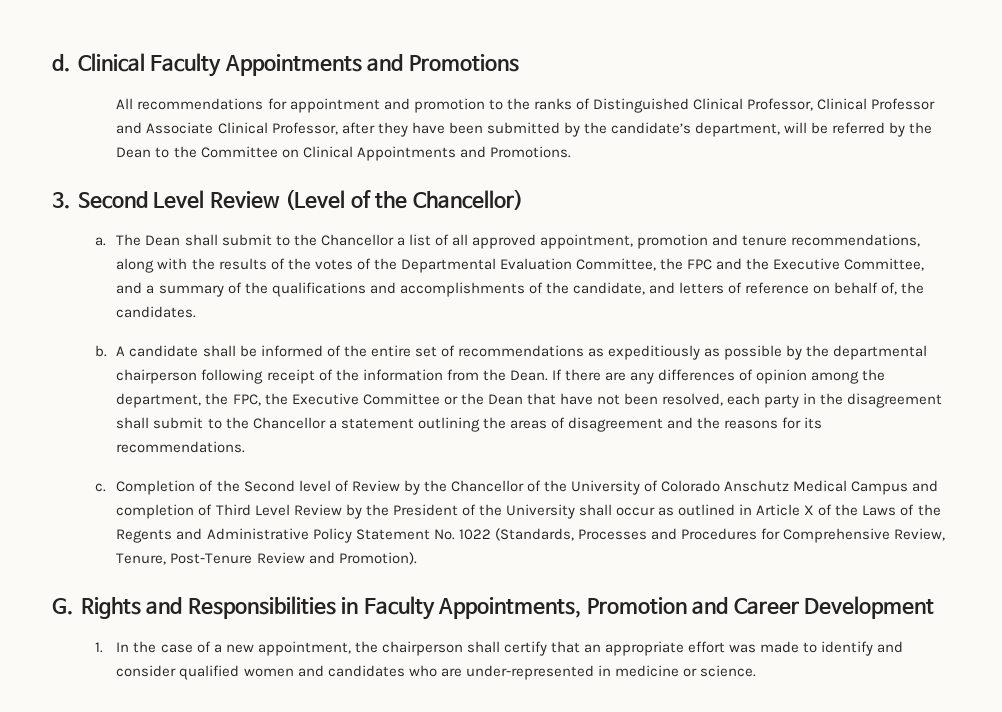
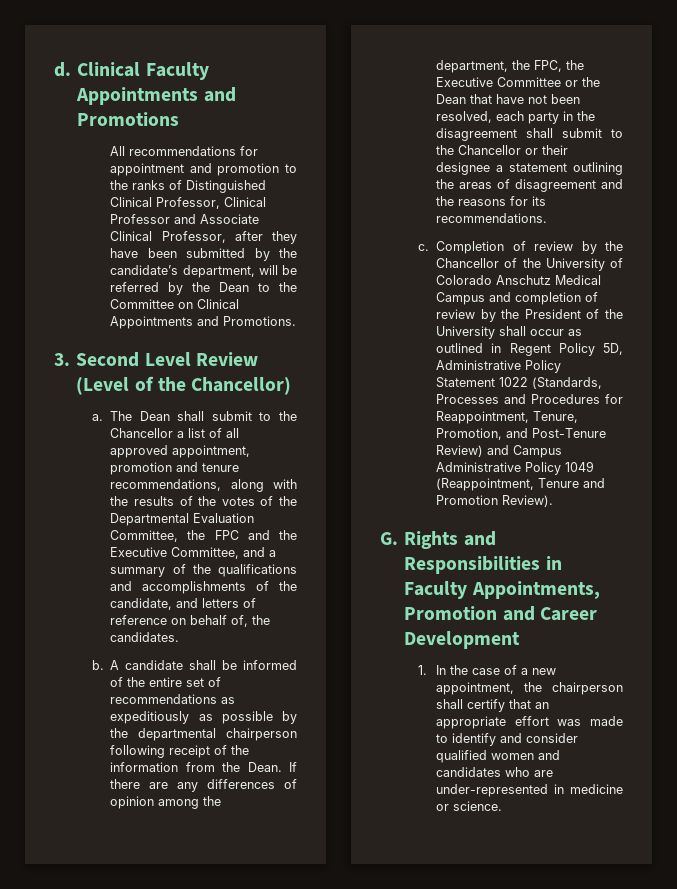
- If there are any differences of opinion among the department, the FPC, the Executive Committee or the Dean that have not been resolved, each party in the disagreement shall submit to the Chancellor a statement outlining the areas of disagreement and the reasons for its recommendations.
+ If there are any differences of opinion among the department, the FPC, the Executive Committee or the Dean that have not been resolved, each party in the disagreement shall submit to the Chancellor or their designee a statement outlining the areas of disagreement and the reasons for its recommendations.
- Completion of the Second level of Review by the Chancellor of the University of Colorado Anschutz Medical Campus and completion of Third Level Review by the President of the University shall occur as outlined in Article X of the Laws of the Regents and Administrative Policy Statement No. 1022 (Standards, Processes and Procedures for Comprehensive Review, Tenure, Post-Tenure Review and Promotion).
+ Completion of review by the Chancellor of the University of Colorado Anschutz Medical Campus and completion of review by the President of the University shall occur as outlined in Regent Policy 5D, Administrative Policy Statement 1022 (Standards, Processes and Procedures for Reappointment, Tenure, Promotion, and Post-Tenure Review) and Campus Administrative Policy 1049 (Reappointment, Tenure and Promotion Review).

